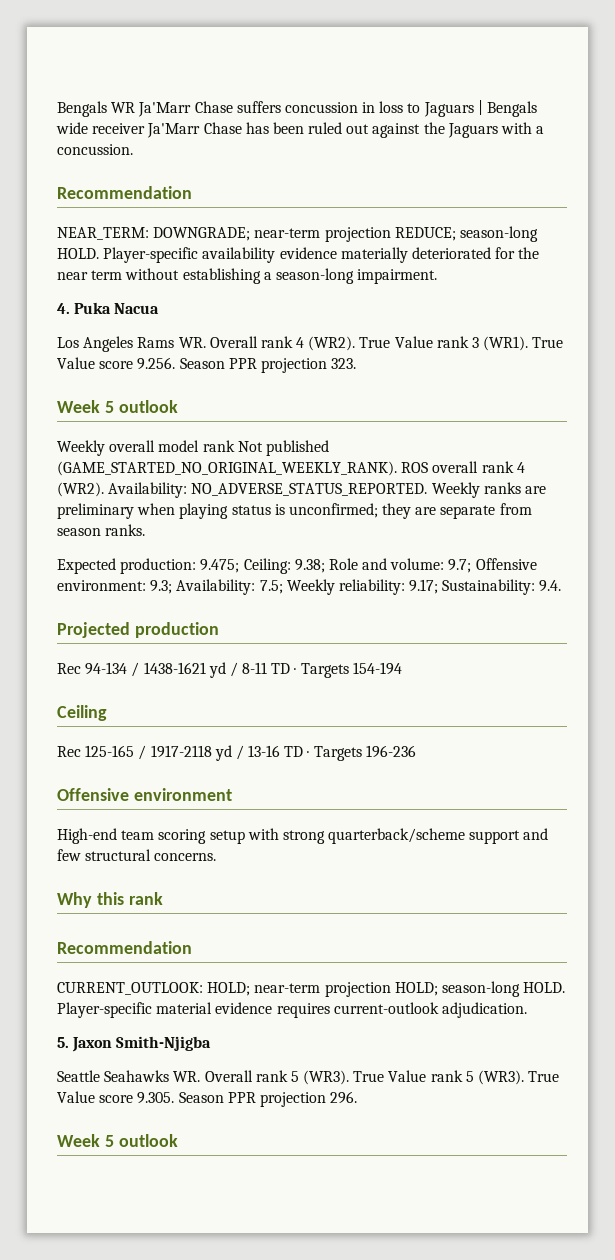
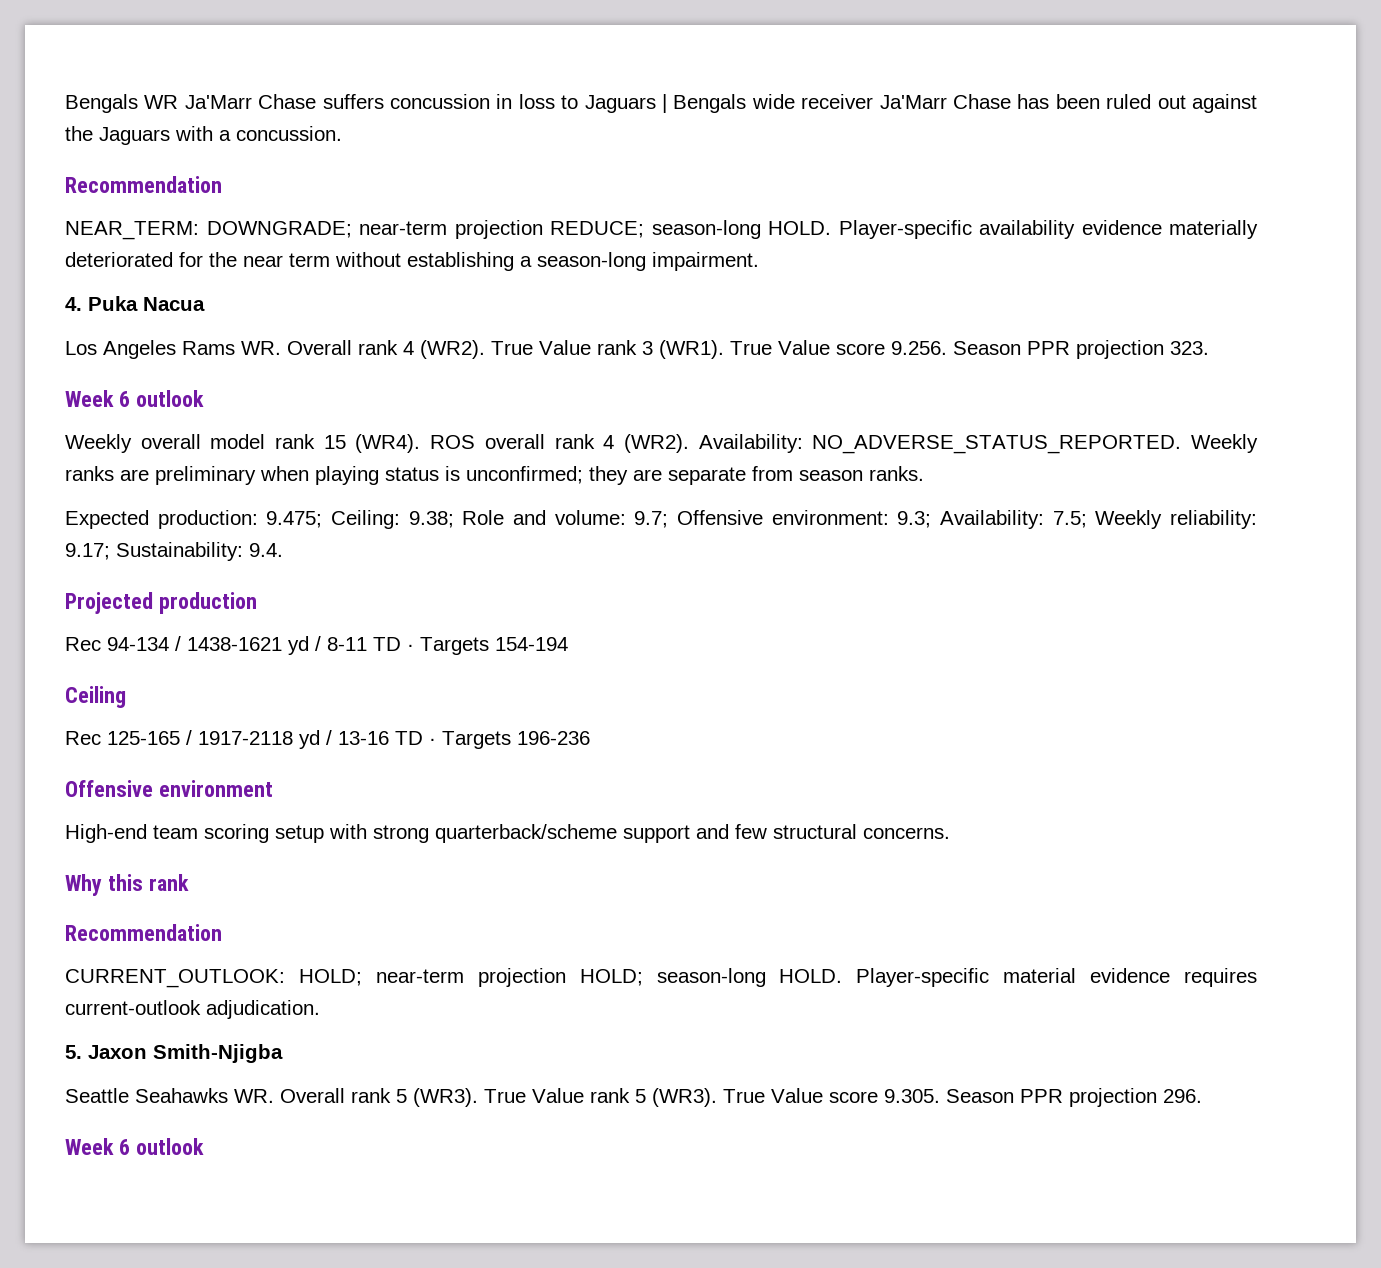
  True Value score 9.256. Season PPR projection 323.
- Week 5 outlook
+ Week 6 outlook
- Weekly overall model rank Not published (GAME_STARTED_NO_ORIGINAL_WEEKLY_RANK).
+ Weekly overall model rank 15 (WR4).
  True Value score 9.305. Season PPR projection 296.
- Week 5 outlook
+ Week 6 outlook

